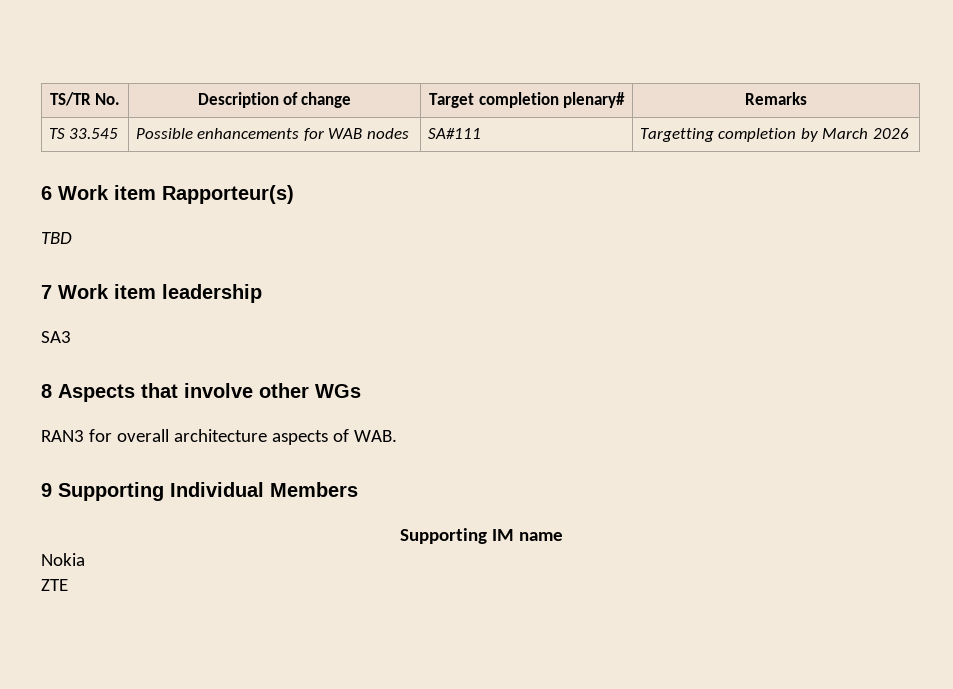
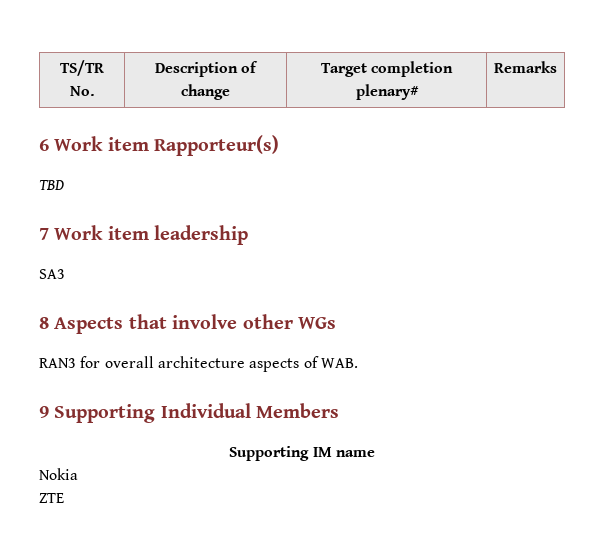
- TS 33.545 | Possible enhancements for WAB nodes | SA#111 | Targetting completion by March 2026

